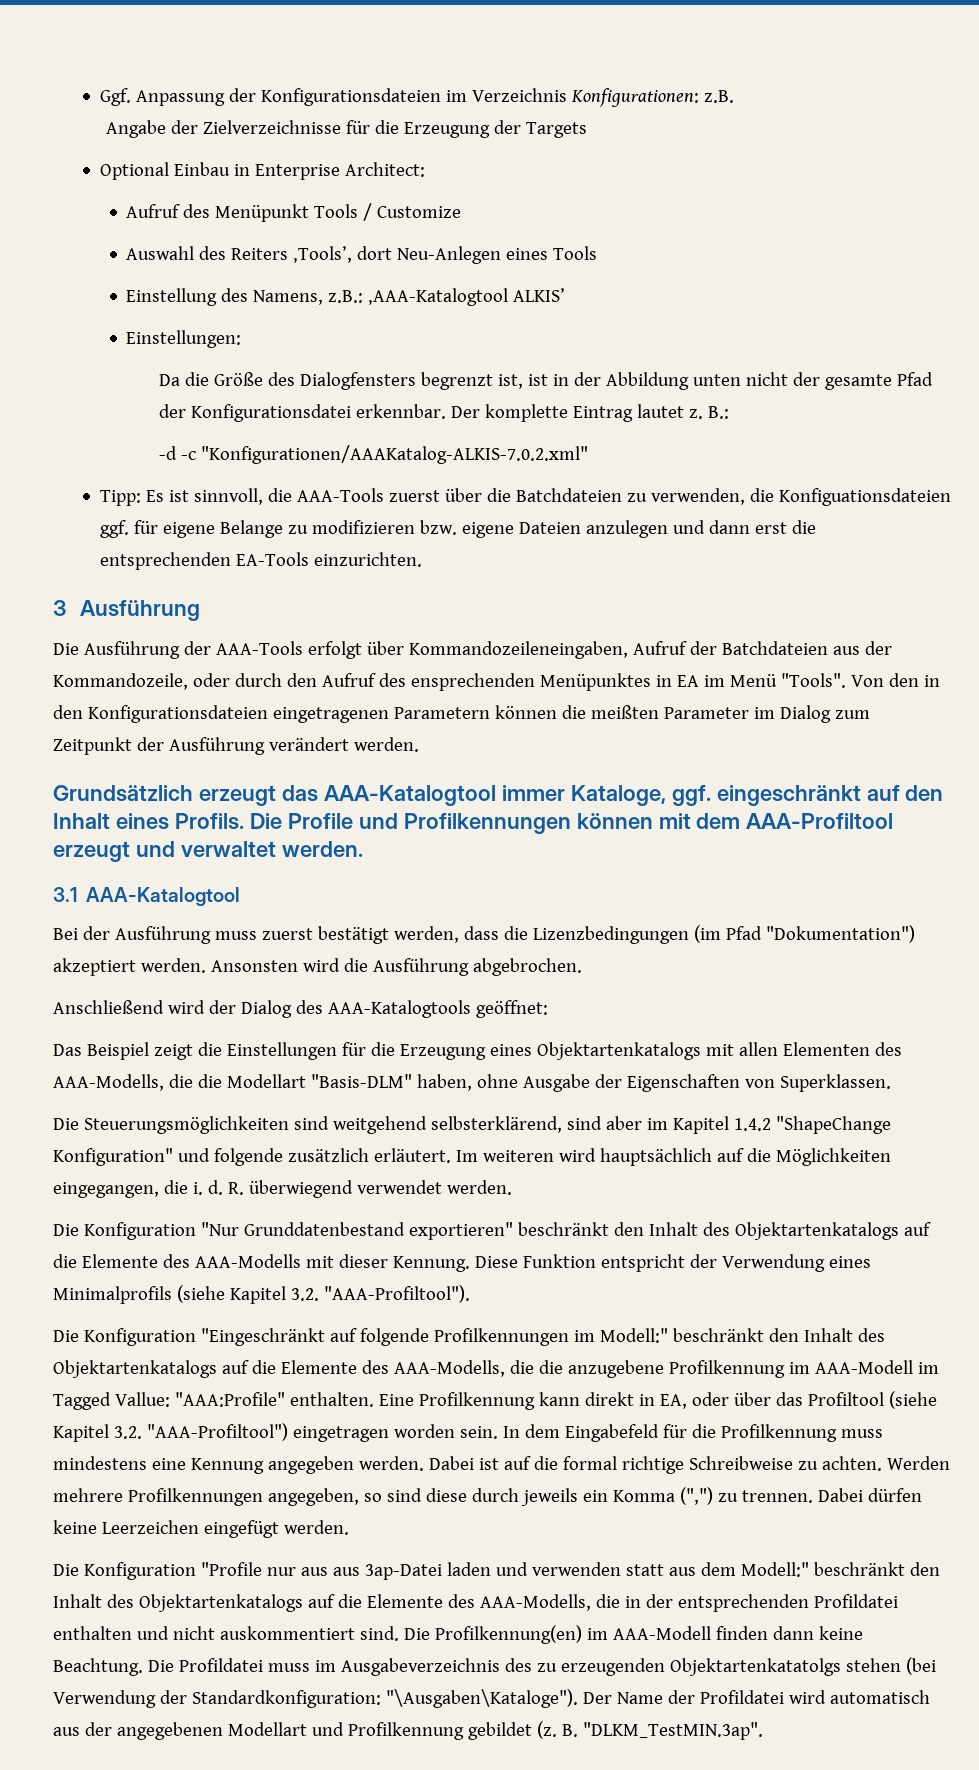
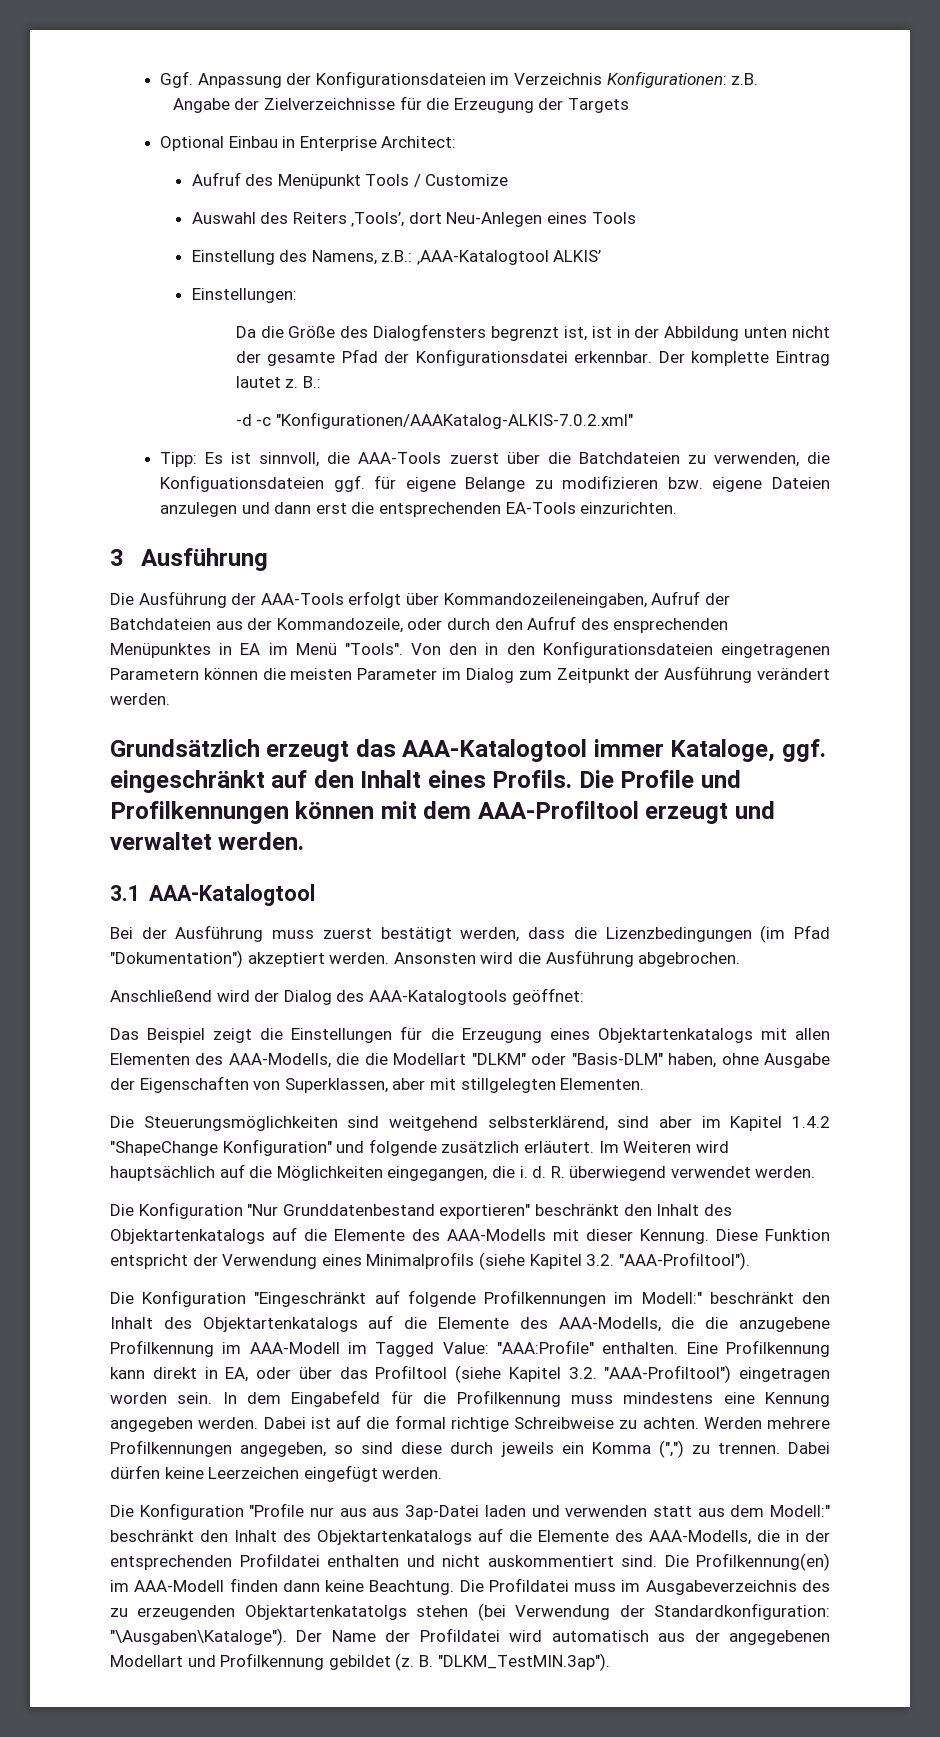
- Von den in den Konfigurationsdateien eingetragenen Parametern können die meißten Parameter im Dialog zum Zeitpunkt der Ausführung verändert werden.
+ Von den in den Konfigurationsdateien eingetragenen Parametern können die meisten Parameter im Dialog zum Zeitpunkt der Ausführung verändert werden.
- Das Beispiel zeigt die Einstellungen für die Erzeugung eines Objektartenkatalogs mit allen Elementen des AAA-Modells, die die Modellart "Basis-DLM" haben, ohne Ausgabe der Eigenschaften von Superklassen.
+ Das Beispiel zeigt die Einstellungen für die Erzeugung eines Objektartenkatalogs mit allen Elementen des AAA-Modells, die die Modellart "DLKM" oder "Basis-DLM" haben, ohne Ausgabe der Eigenschaften von Superklassen, aber mit stillgelegten Elementen.
- Im weiteren wird hauptsächlich auf die Möglichkeiten eingegangen, die i. d.
+ Im Weiteren wird hauptsächlich auf die Möglichkeiten eingegangen, die i. d.
- Die Konfiguration "Eingeschränkt auf folgende Profilkennungen im Modell:" beschränkt den Inhalt des Objektartenkatalogs auf die Elemente des AAA-Modells, die die anzugebene Profilkennung im AAA-Modell im Tagged Vallue: "AAA:Profile" enthalten.
+ Die Konfiguration "Eingeschränkt auf folgende Profilkennungen im Modell:" beschränkt den Inhalt des Objektartenkatalogs auf die Elemente des AAA-Modells, die die anzugebene Profilkennung im AAA-Modell im Tagged Value: "AAA:Profile" enthalten.
- B. "DLKM_TestMIN.3ap".
+ B. "DLKM_TestMIN.3ap").

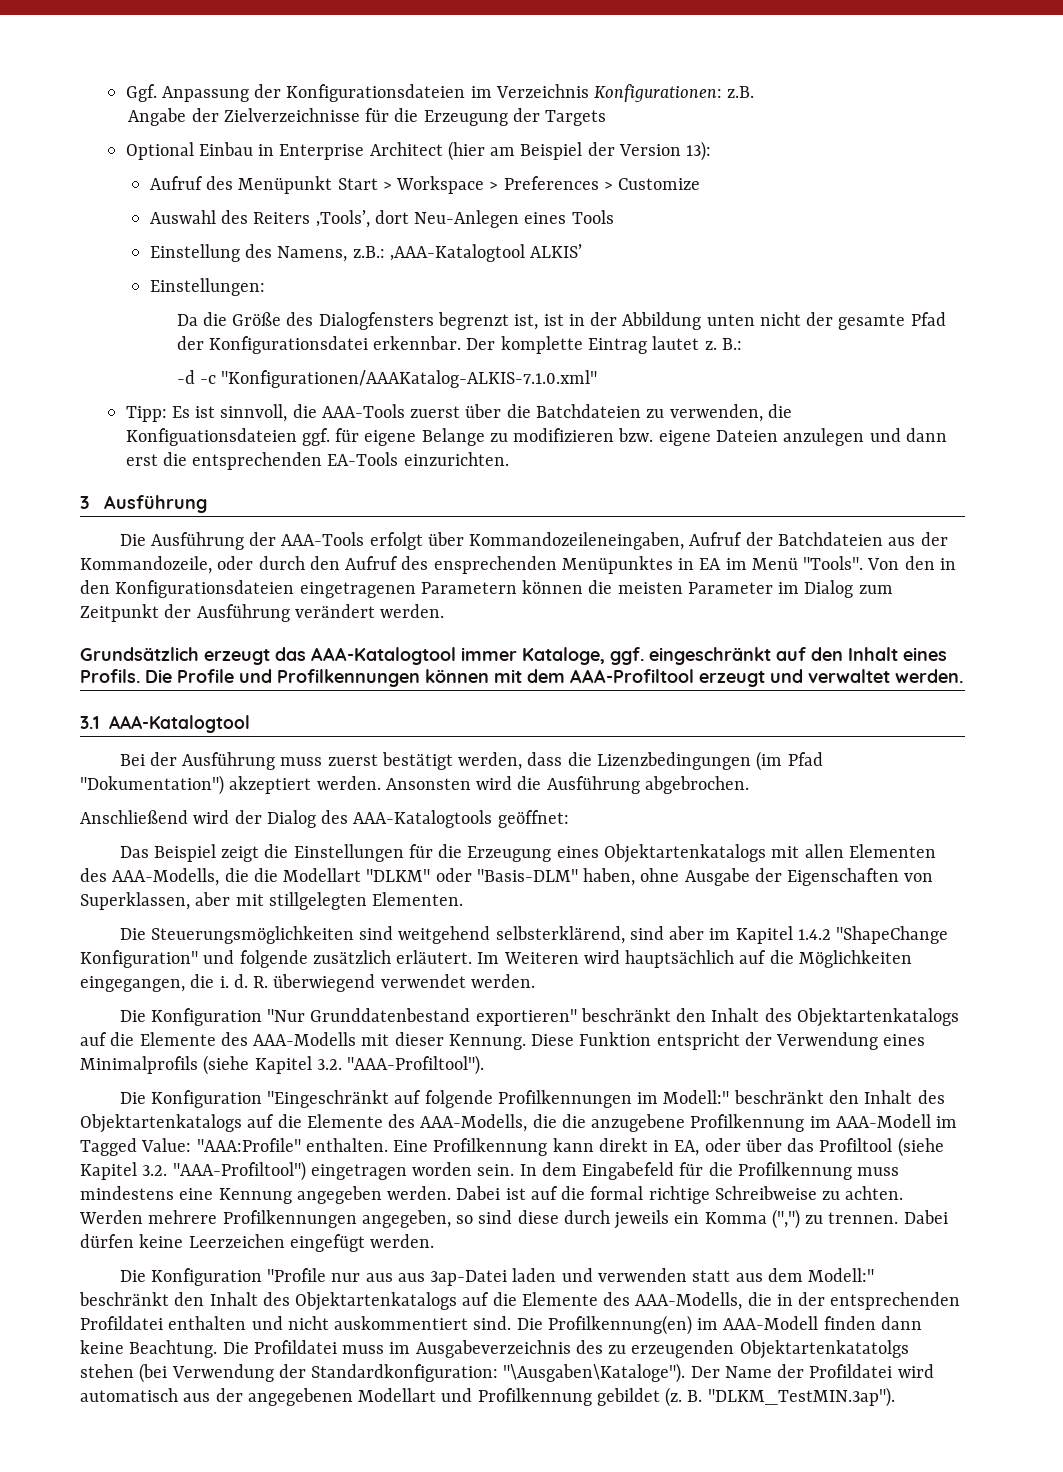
- Optional Einbau in Enterprise Architect:
- Aufruf des Menüpunkt Tools / Customize
+ Optional Einbau in Enterprise Architect (hier am Beispiel der Version 13):
+ Aufruf des Menüpunkt Start > Workspace > Preferences > Customize
- -d -c "Konfigurationen/AAAKatalog-ALKIS-7.0.2.xml"
+ -d -c "Konfigurationen/AAAKatalog-ALKIS-7.1.0.xml"

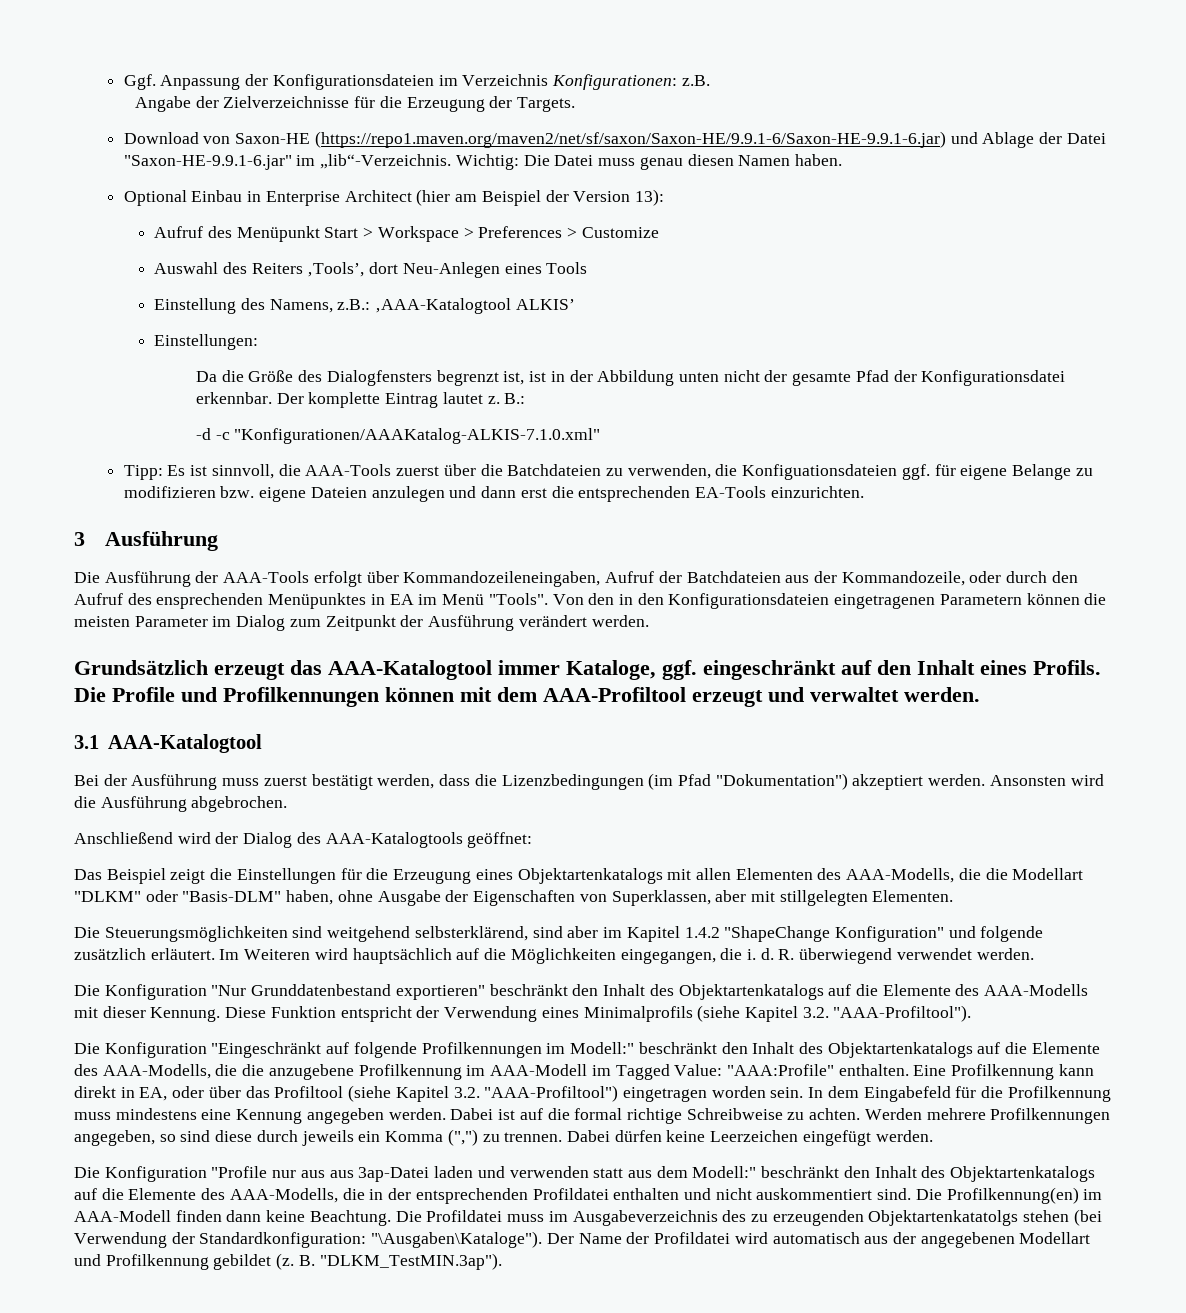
- Angabe der Zielverzeichnisse für die Erzeugung der Targets
+ Angabe der Zielverzeichnisse für die Erzeugung der Targets.
+ Download von Saxon-HE (https://repo1.maven.org/maven2/net/sf/saxon/Saxon-HE/9.9.1-6/Saxon-HE-9.9.1-6.jar) und Ablage der Datei "Saxon-HE-9.9.1-6.jar" im „lib“-Verzeichnis. Wichtig: Die Datei muss genau diesen Namen haben.

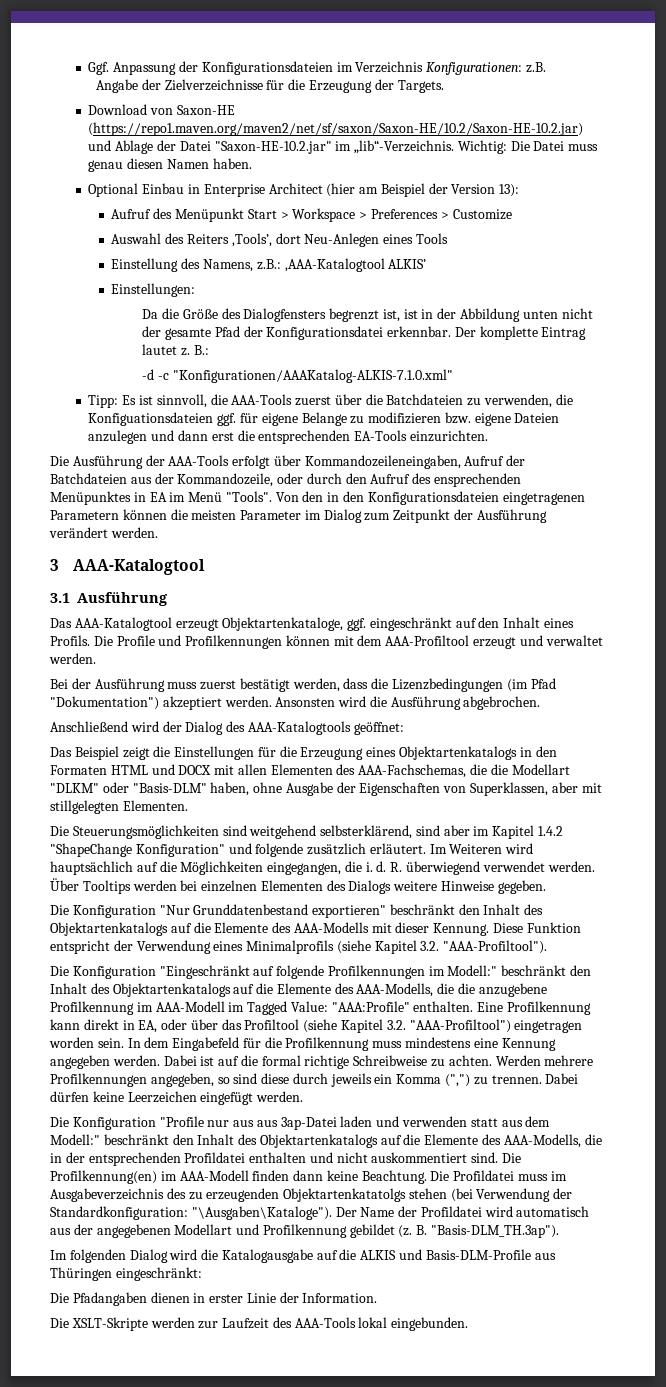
- Download von Saxon-HE (https://repo1.maven.org/maven2/net/sf/saxon/Saxon-HE/9.9.1-6/Saxon-HE-9.9.1-6.jar) und Ablage der Datei "Saxon-HE-9.9.1-6.jar" im „lib“-Verzeichnis.
+ Download von Saxon-HE (https://repo1.maven.org/maven2/net/sf/saxon/Saxon-HE/10.2/Saxon-HE-10.2.jar) und Ablage der Datei "Saxon-HE-10.2.jar" im „lib“-Verzeichnis.
- 3 Ausführung
- Grundsätzlich erzeugt das AAA-Katalogtool immer Kataloge, ggf. eingeschränkt auf den Inhalt eines Profils.
+ 3 AAA-Katalogtool
+ 3.1 Ausführung
+ Das AAA-Katalogtool erzeugt Objektartenkataloge, ggf. eingeschränkt auf den Inhalt eines Profils.
- 3.1 AAA-Katalogtool
- Das Beispiel zeigt die Einstellungen für die Erzeugung eines Objektartenkatalogs mit allen Elementen des AAA-Modells, die die Modellart "DLKM" oder "Basis-DLM" haben, ohne Ausgabe der Eigenschaften von Superklassen, aber mit stillgelegten Elementen.
+ Das Beispiel zeigt die Einstellungen für die Erzeugung eines Objektartenkatalogs in den Formaten HTML und DOCX mit allen Elementen des AAA-Fachschemas, die die Modellart "DLKM" oder "Basis-DLM" haben, ohne Ausgabe der Eigenschaften von Superklassen, aber mit stillgelegten Elementen.
+ Über Tooltips werden bei einzelnen Elementen des Dialogs weitere Hinweise gegeben.
- B. "DLKM_TestMIN.3ap").
+ B. "Basis-DLM_TH.3ap").
+ Im folgenden Dialog wird die Katalogausgabe auf die ALKIS und Basis-DLM-Profile aus Thüringen eingeschränkt:
+ Die Pfadangaben dienen in erster Linie der Information.
+ Die XSLT-Skripte werden zur Laufzeit des AAA-Tools lokal eingebunden.

